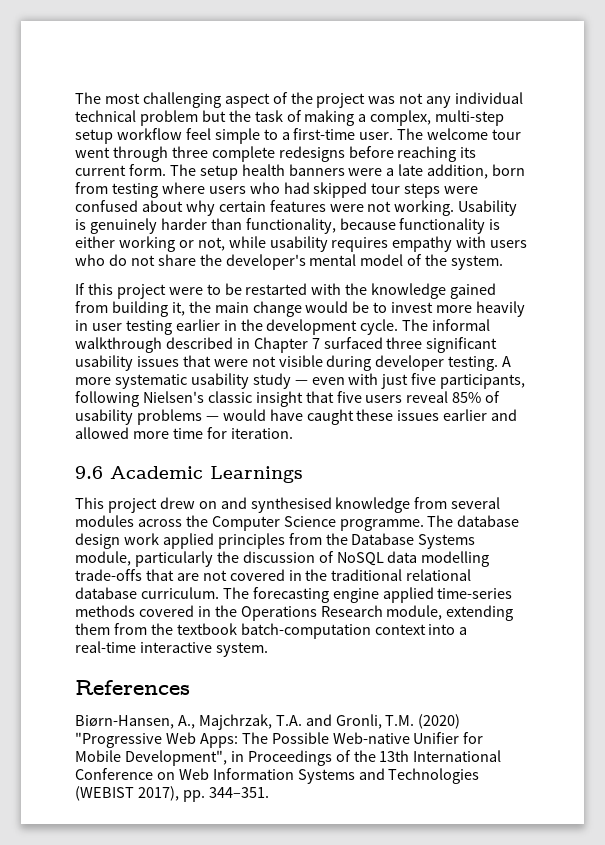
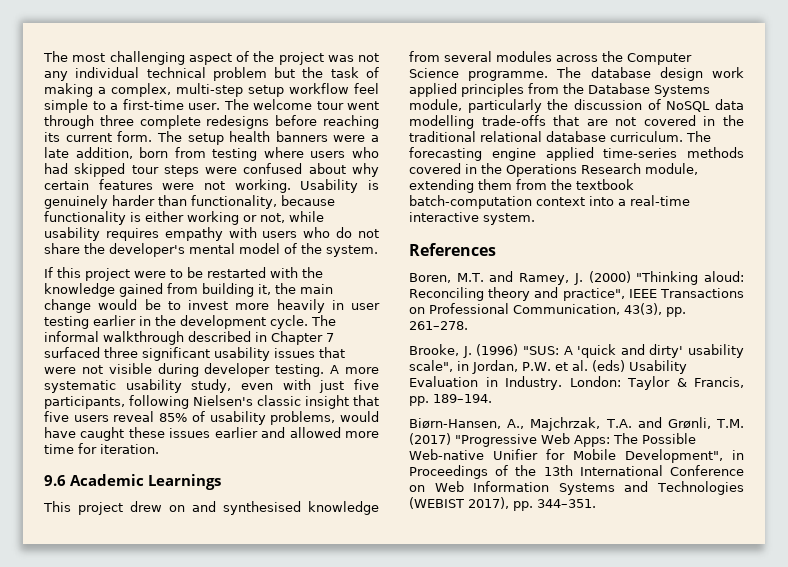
- A more systematic usability study — even with just five participants, following Nielsen's classic insight that five users reveal 85% of usability problems — would have caught these issues earlier and allowed more time for iteration.
+ A more systematic usability study, even with just five participants, following Nielsen's classic insight that five users reveal 85% of usability problems, would have caught these issues earlier and allowed more time for iteration.
+ Boren, M.T. and Ramey, J. (2000) "Thinking aloud: Reconciling theory and practice", IEEE Transactions on Professional Communication, 43(3), pp. 261–278.
+ Brooke, J. (1996) "SUS: A 'quick and dirty' usability scale", in Jordan, P.W. et al. (eds) Usability Evaluation in Industry. London: Taylor & Francis, pp. 189–194.
- Biørn-Hansen, A., Majchrzak, T.A. and Gronli, T.M. (2020) "Progressive Web Apps: The Possible Web-native Unifier for Mobile Development", in Proceedings of the 13th International Conference on Web Information Systems and Technologies (WEBIST 2017), pp. 344–351.
+ Biørn-Hansen, A., Majchrzak, T.A. and Grønli, T.M. (2017) "Progressive Web Apps: The Possible Web-native Unifier for Mobile Development", in Proceedings of the 13th International Conference on Web Information Systems and Technologies (WEBIST 2017), pp. 344–351.

